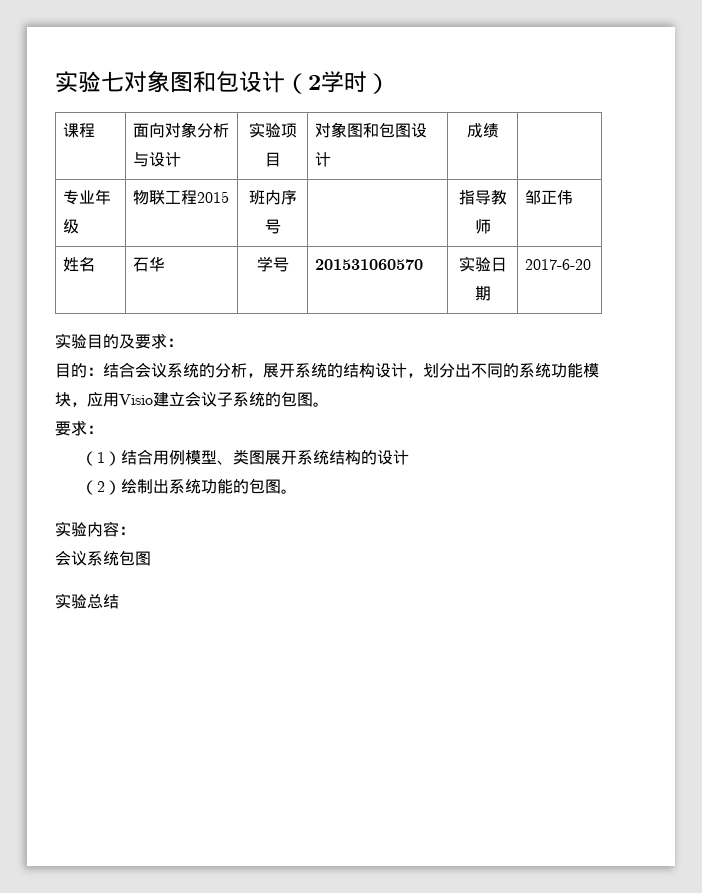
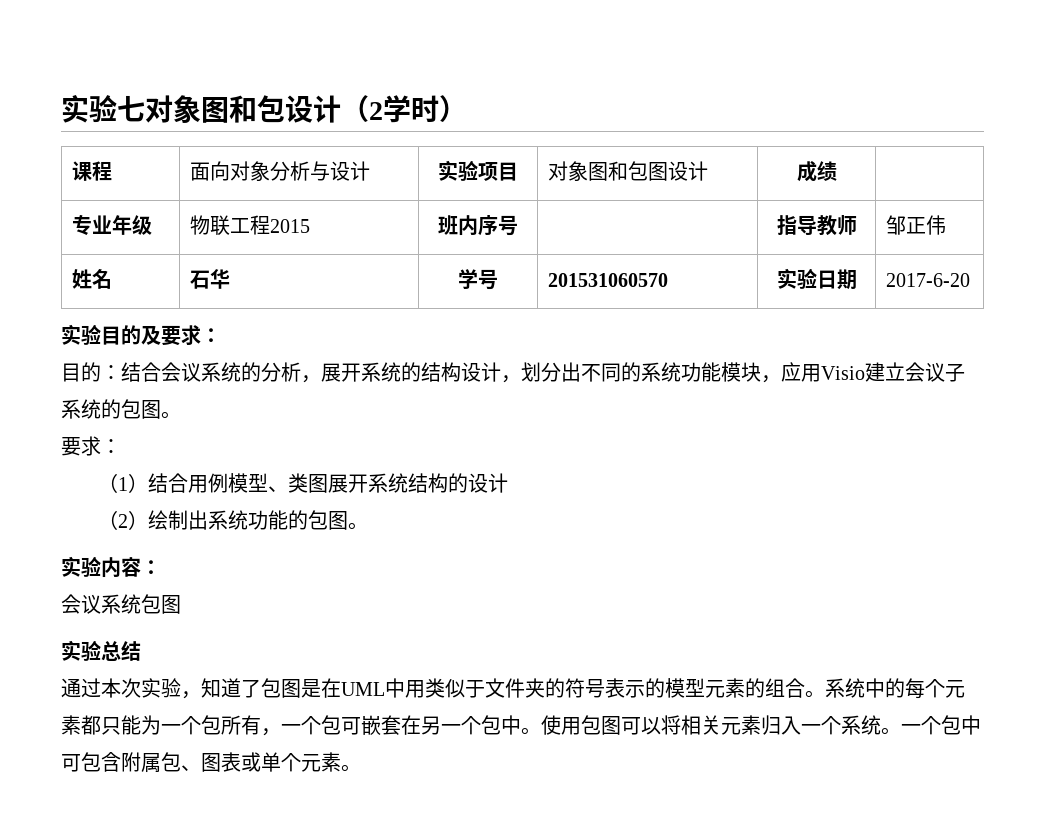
+ 通过本次实验，知道了包图是在UML中用类似于文件夹的符号表示的模型元素的组合。系统中的每个元素都只能为一个包所有，一个包可嵌套在另一个包中。使用包图可以将相关元素归入一个系统。一个包中可包含附属包、图表或单个元素。

